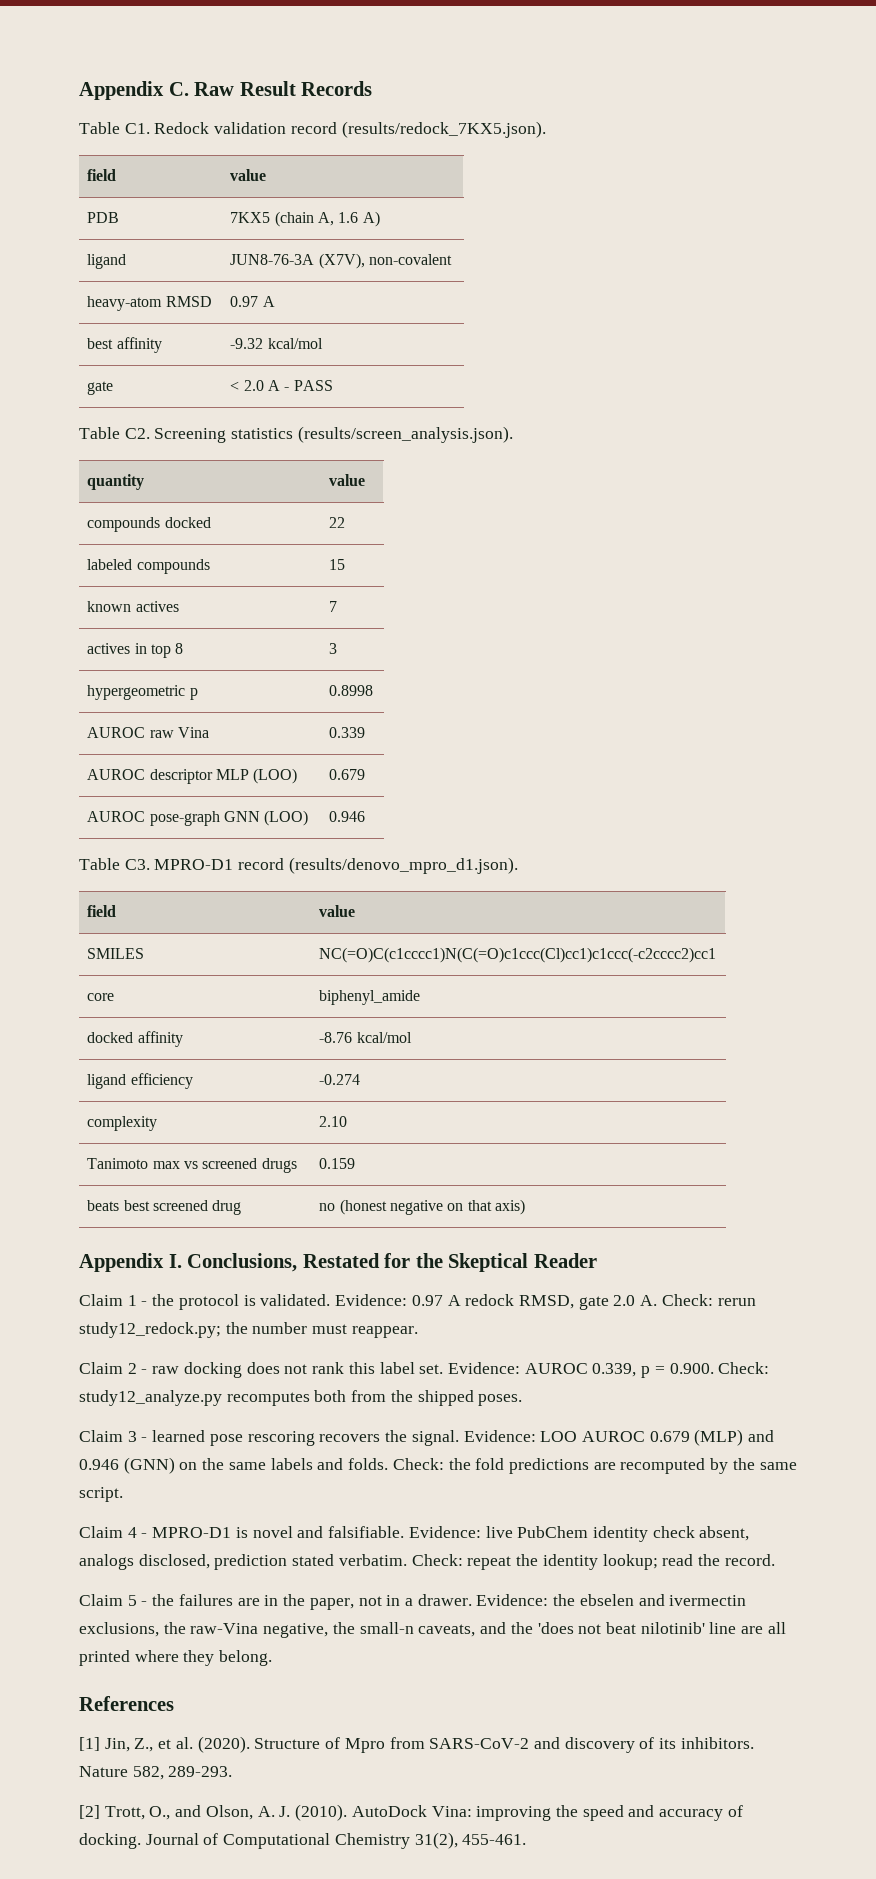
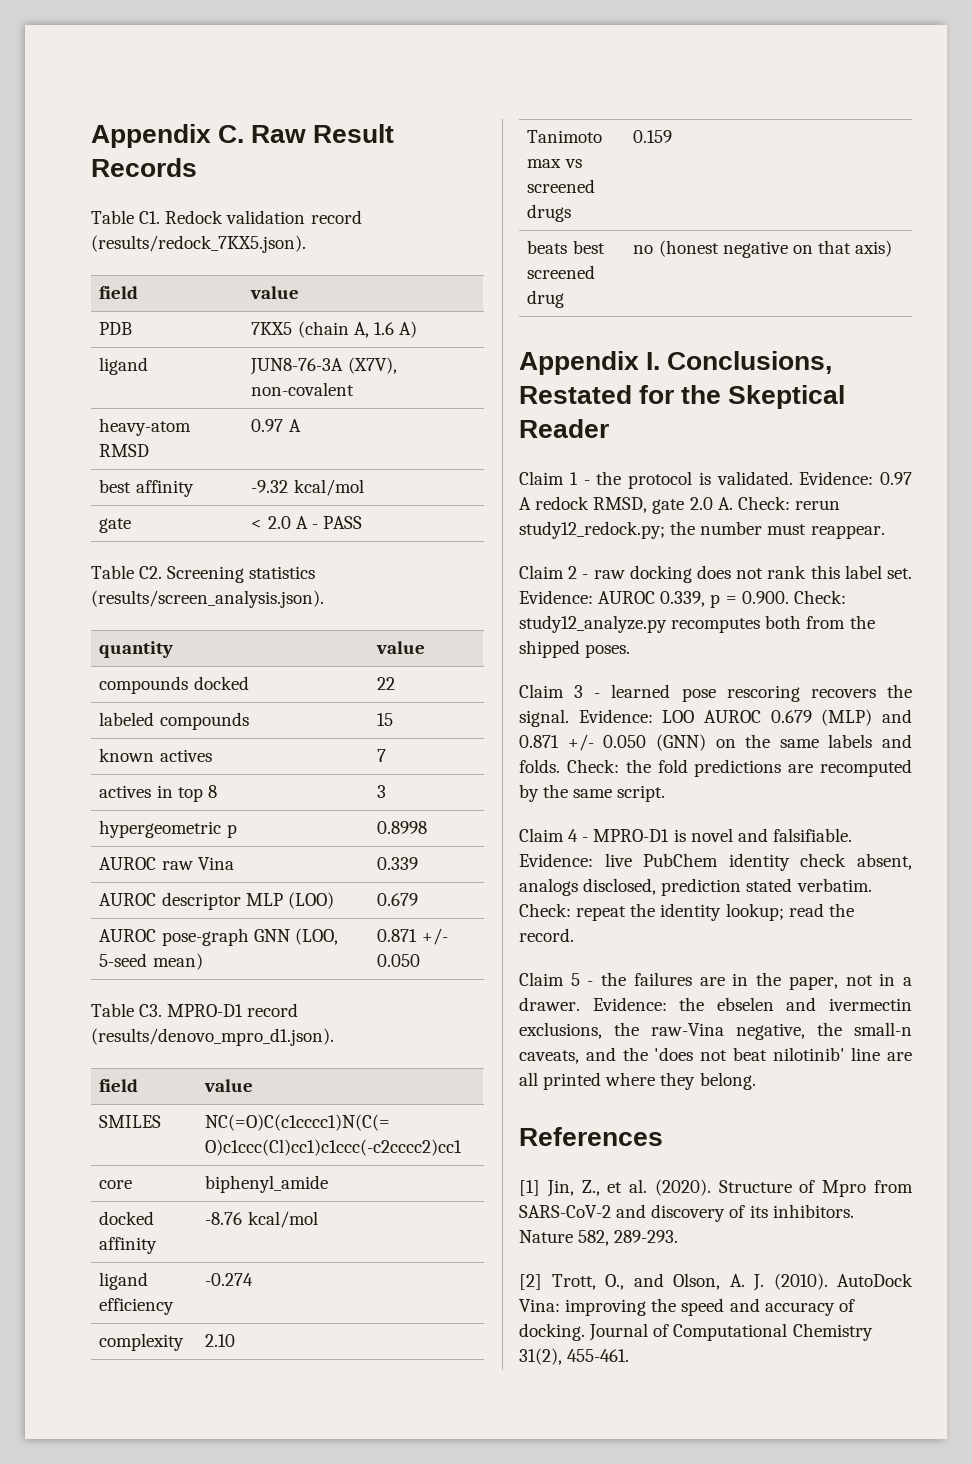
- AUROC pose-graph GNN (LOO) | 0.946
+ AUROC pose-graph GNN (LOO, 5-seed mean) | 0.871 +/- 0.050
- Evidence: LOO AUROC 0.679 (MLP) and 0.946 (GNN) on the same labels and folds.
+ Evidence: LOO AUROC 0.679 (MLP) and 0.871 +/- 0.050 (GNN) on the same labels and folds.

